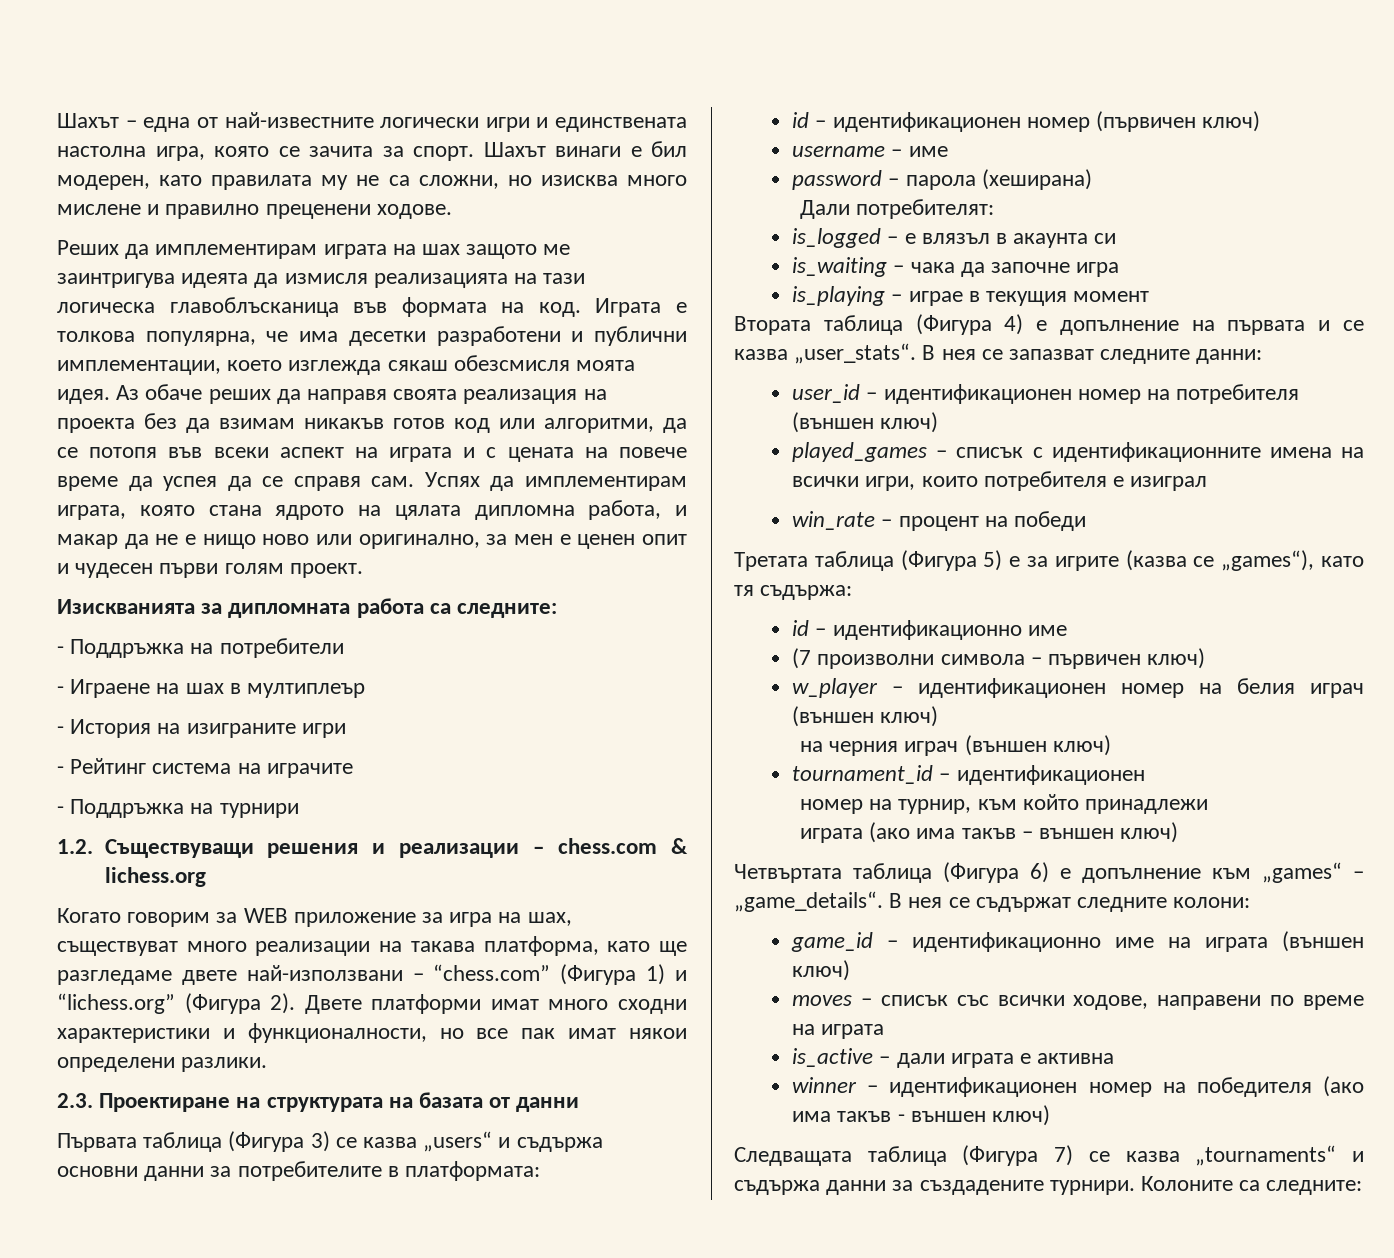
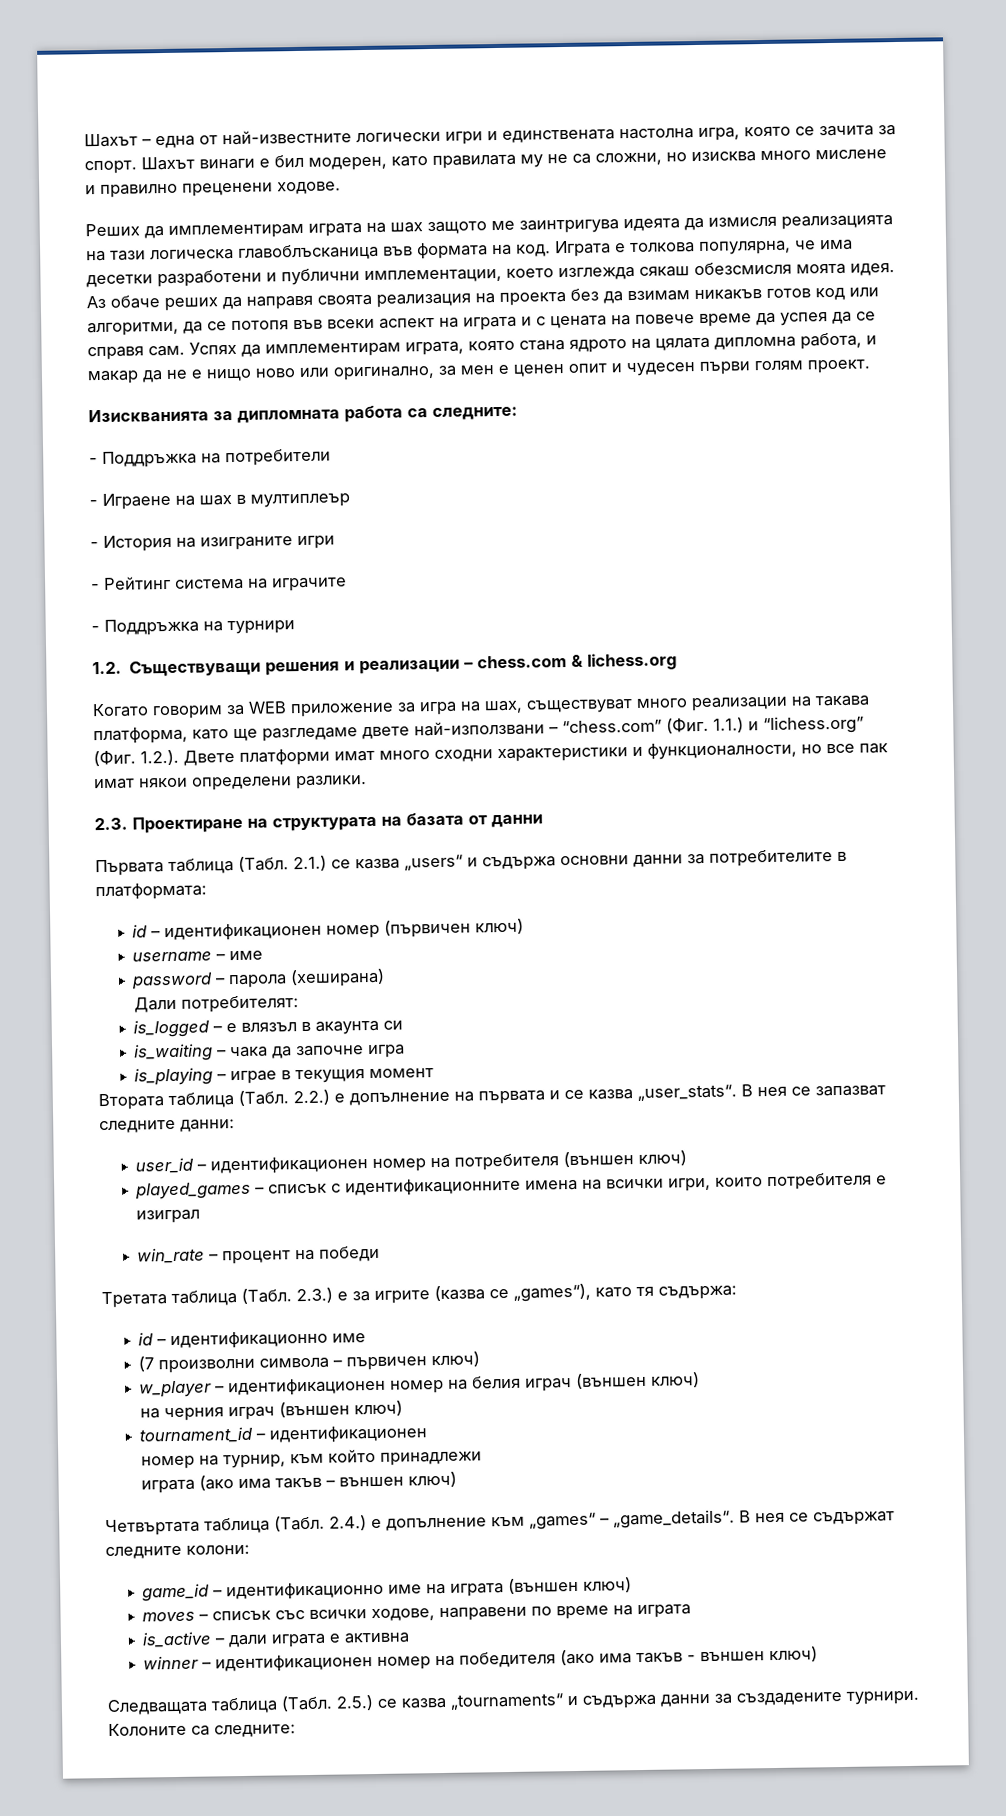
- Когато говорим за WEB приложение за игра на шах, съществуват много реализации на такава платформа, като ще разгледаме двете най-използвани – “chess.com” (Фигура 1) и “lichess.org” (Фигура 2). Двете платформи имат много сходни характеристики и функционалности, но все пак имат някои определени разлики.
+ Когато говорим за WEB приложение за игра на шах, съществуват много реализации на такава платформа, като ще разгледаме двете най-използвани – “chess.com” (Фиг. 1.1.) и “lichess.org” (Фиг. 1.2.). Двете платформи имат много сходни характеристики и функционалности, но все пак имат някои определени разлики.
- Първата таблица (Фигура 3) се казва „users“ и съдържа основни данни за потребителите в платформата:
+ Първата таблица (Табл. 2.1.) се казва „users“ и съдържа основни данни за потребителите в платформата:
- Втората таблица (Фигура 4) е допълнение на първата и се казва „user_stats“.
+ Втората таблица (Табл. 2.2.) е допълнение на първата и се казва „user_stats“.
- Третата таблица (Фигура 5) е за игрите (казва се „games“), като тя съдържа:
+ Третата таблица (Табл. 2.3.) е за игрите (казва се „games“), като тя съдържа:
- Четвъртата таблица (Фигура 6) е допълнение към „games“ – „game_details“.
+ Четвъртата таблица (Табл. 2.4.) е допълнение към „games“ – „game_details“.
- Следващата таблица (Фигура 7) се казва „tournaments“ и съдържа данни за създадените турнири.
+ Следващата таблица (Табл. 2.5.) се казва „tournaments“ и съдържа данни за създадените турнири.

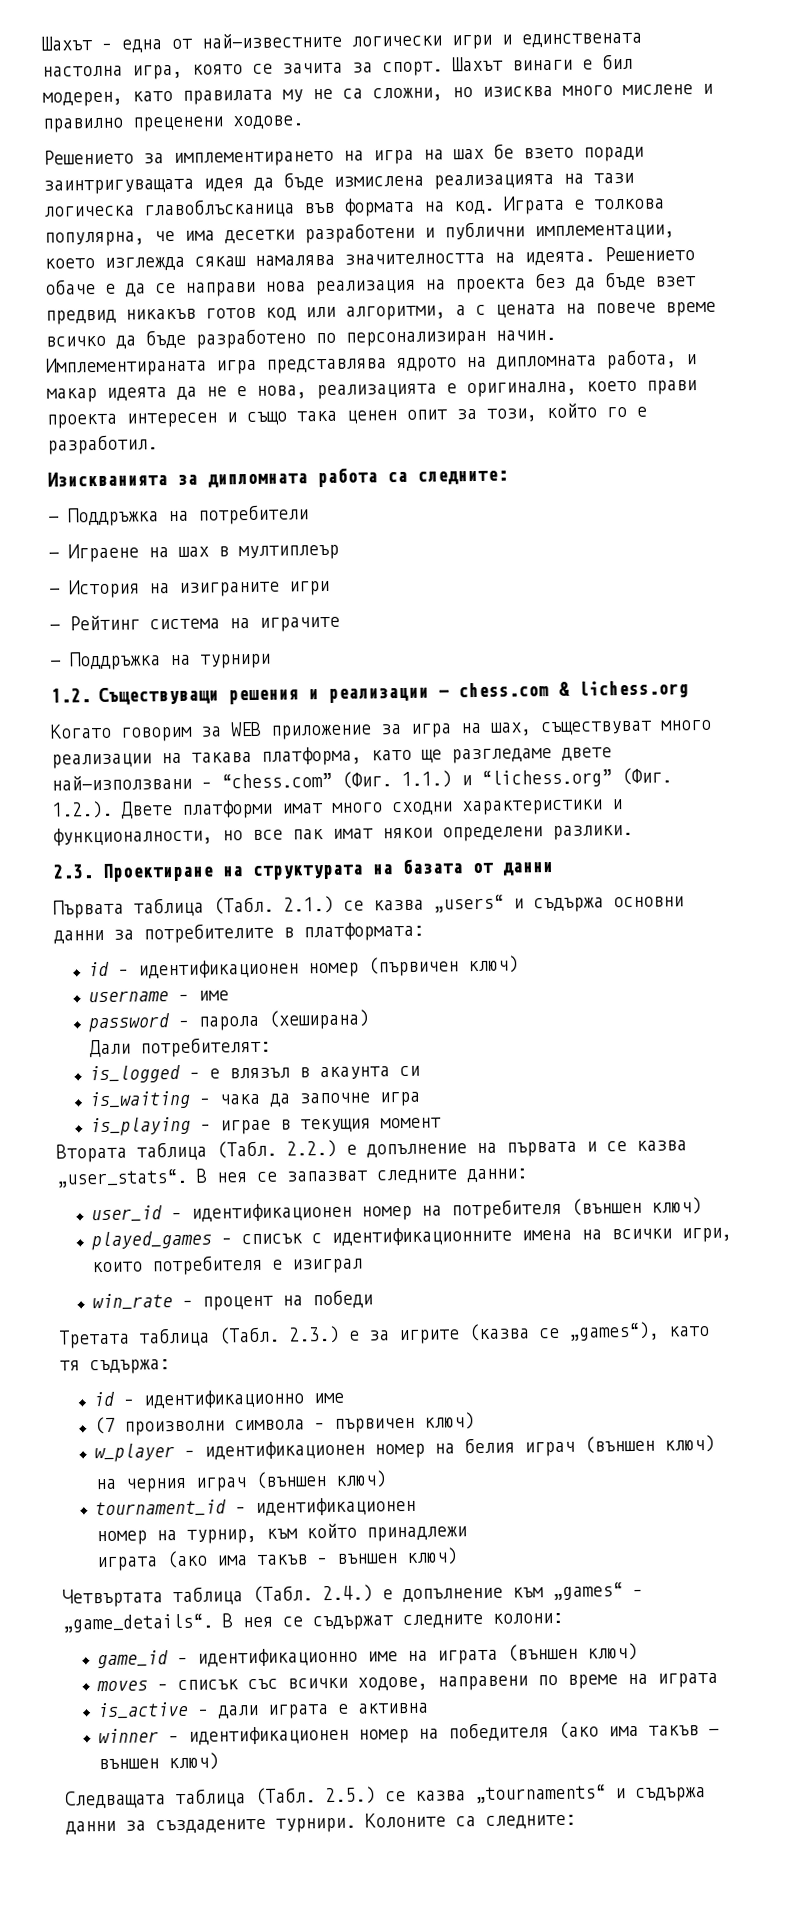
- Реших да имплементирам играта на шах защото ме заинтригува идеята да измисля реализацията на тази логическа главоблъсканица във формата на код.
+ Решението за имплементирането на игра на шах бе взето поради заинтригуващата идея да бъде измислена реализацията на тази логическа главоблъсканица във формата на код.
- Играта е толкова популярна, че има десетки разработени и публични имплементации, което изглежда сякаш обезсмисля моята идея. Аз обаче реших да направя своята реализация на проекта без да взимам никакъв готов код или алгоритми, да се потопя във всеки аспект на играта и с цената на повече време да успея да се справя сам. Успях да имплементирам играта, която стана ядрото на цялата дипломна работа, и макар да не е нищо ново или оригинално, за мен е ценен опит и чудесен първи голям проект.
+ Играта е толкова популярна, че има десетки разработени и публични имплементации, което изглежда сякаш намалява значителността на идеята. Решението обаче е да се направи нова реализация на проекта без да бъде взет предвид никакъв готов код или алгоритми, а с цената на повече време всичко да бъде разработено по персонализиран начин. Имплементираната игра представлява ядрото на дипломната работа, и макар идеята да не е нова, реализацията е оригинална, което прави проекта интересен и също така ценен опит за този, който го е разработил.

